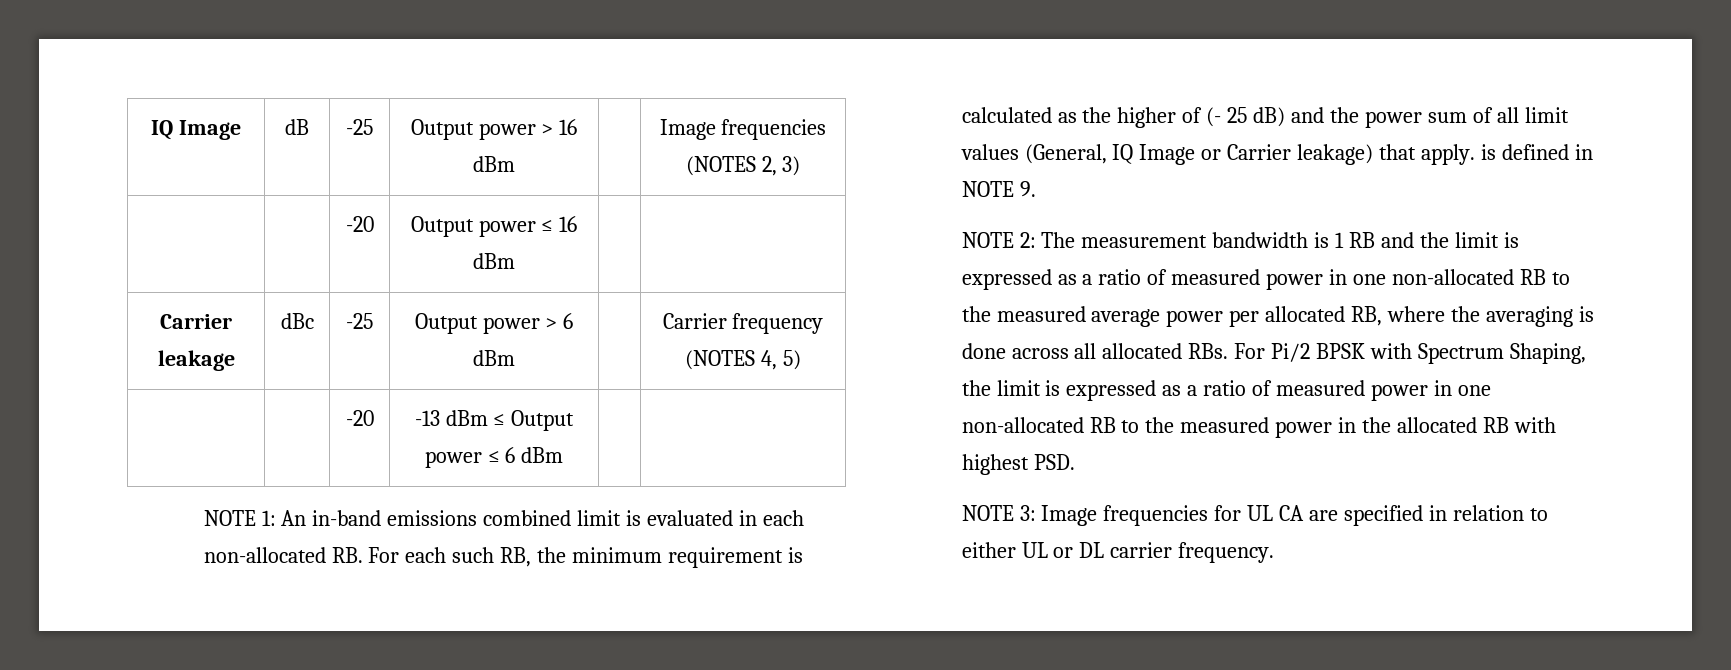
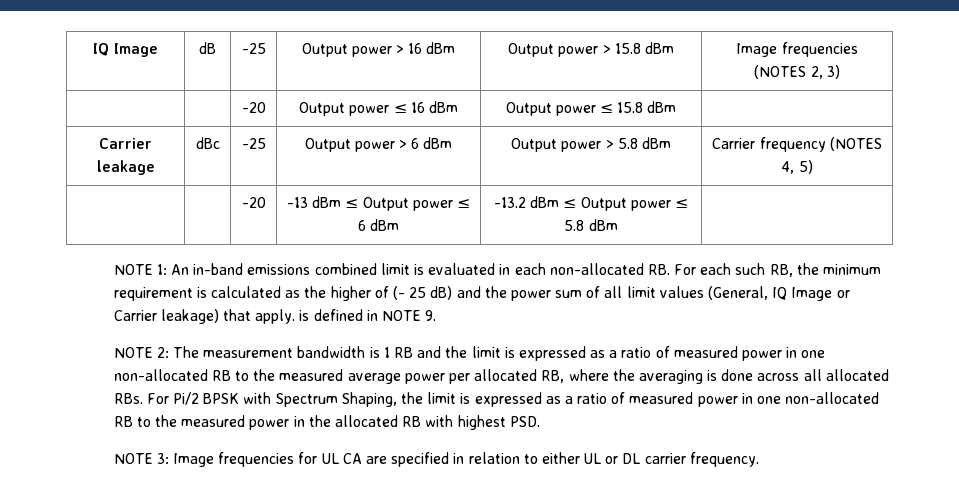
- IQ Image | dB | -25 | Output power > 16 dBm | | Image frequencies (NOTES 2, 3)
+ IQ Image | dB | -25 | Output power > 16 dBm | Output power > 15.8 dBm | Image frequencies (NOTES 2, 3)
- | | -20 | Output power ≤ 16 dBm | |
+ | | -20 | Output power ≤ 16 dBm | Output power ≤ 15.8 dBm |
- Carrier leakage | dBc | -25 | Output power > 6 dBm | | Carrier frequency (NOTES 4, 5)
+ Carrier leakage | dBc | -25 | Output power > 6 dBm | Output power > 5.8 dBm | Carrier frequency (NOTES 4, 5)
- | | -20 | -13 dBm ≤ Output power ≤ 6 dBm | |
+ | | -20 | -13 dBm ≤ Output power ≤ 6 dBm | -13.2 dBm ≤ Output power ≤ 5.8 dBm |

